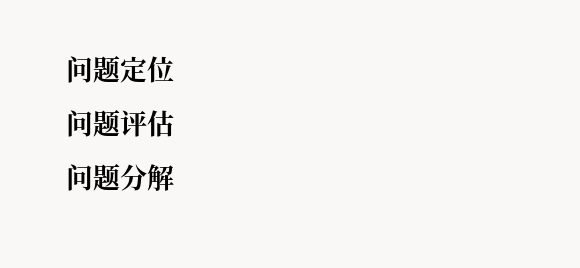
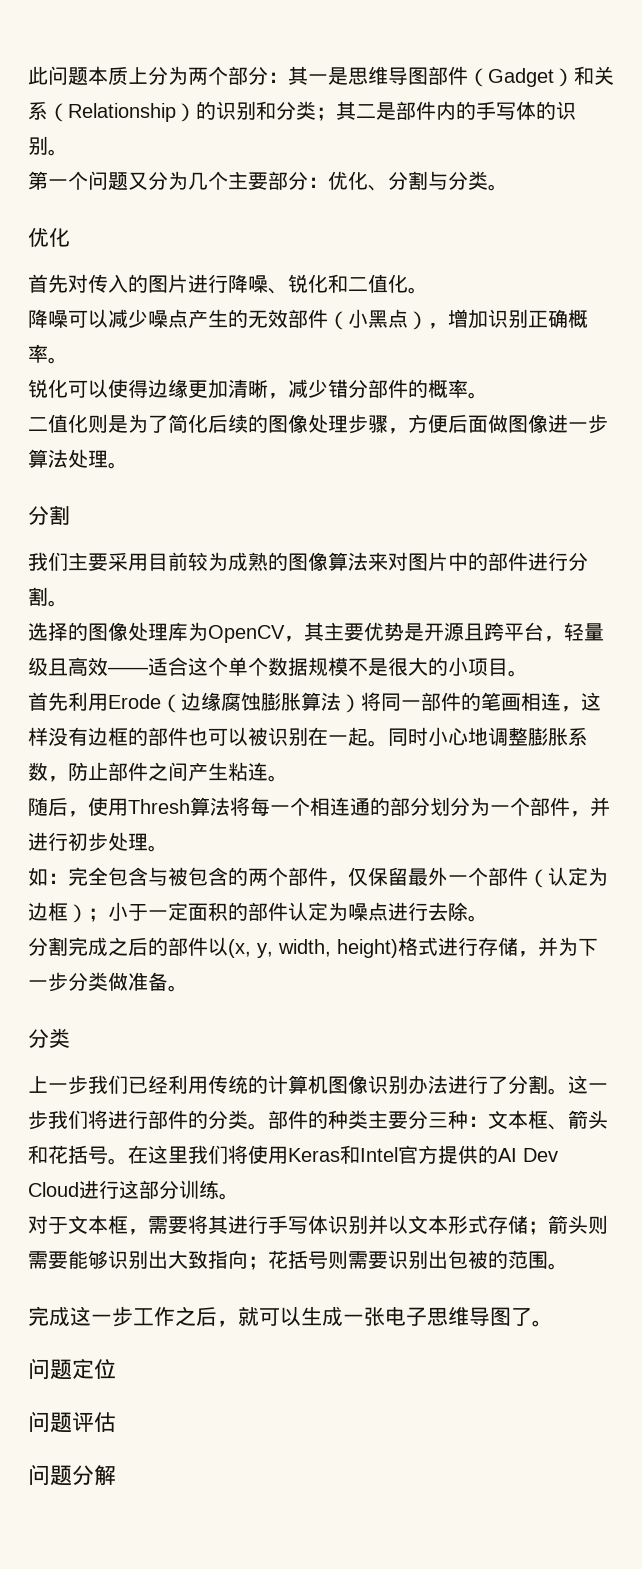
+ 此问题本质上分为两个部分：其一是思维导图部件（Gadget）和关系（Relationship）的识别和分类；其二是部件内的手写体的识别。
+ 第一个问题又分为几个主要部分：优化、分割与分类。
+ 优化
+ 首先对传入的图片进行降噪、锐化和二值化。
+ 降噪可以减少噪点产生的无效部件（小黑点），增加识别正确概率。
+ 锐化可以使得边缘更加清晰，减少错分部件的概率。
+ 二值化则是为了简化后续的图像处理步骤，方便后面做图像进一步算法处理。
+ 分割
+ 我们主要采用目前较为成熟的图像算法来对图片中的部件进行分割。
+ 选择的图像处理库为OpenCV，其主要优势是开源且跨平台，轻量级且高效——适合这个单个数据规模不是很大的小项目。
+ 首先利用Erode（边缘腐蚀膨胀算法）将同一部件的笔画相连，这样没有边框的部件也可以被识别在一起。同时小心地调整膨胀系数，防止部件之间产生粘连。
+ 随后，使用Thresh算法将每一个相连通的部分划分为一个部件，并进行初步处理。
+ 如：完全包含与被包含的两个部件，仅保留最外一个部件（认定为边框）；小于一定面积的部件认定为噪点进行去除。
+ 分割完成之后的部件以(x, y, width, height)格式进行存储，并为下一步分类做准备。
+ 分类
+ 上一步我们已经利用传统的计算机图像识别办法进行了分割。这一步我们将进行部件的分类。部件的种类主要分三种：文本框、箭头和花括号。在这里我们将使用Keras和Intel官方提供的AI Dev Cloud进行这部分训练。
+ 对于文本框，需要将其进行手写体识别并以文本形式存储；箭头则需要能够识别出大致指向；花括号则需要识别出包被的范围。
+ 完成这一步工作之后，就可以生成一张电子思维导图了。

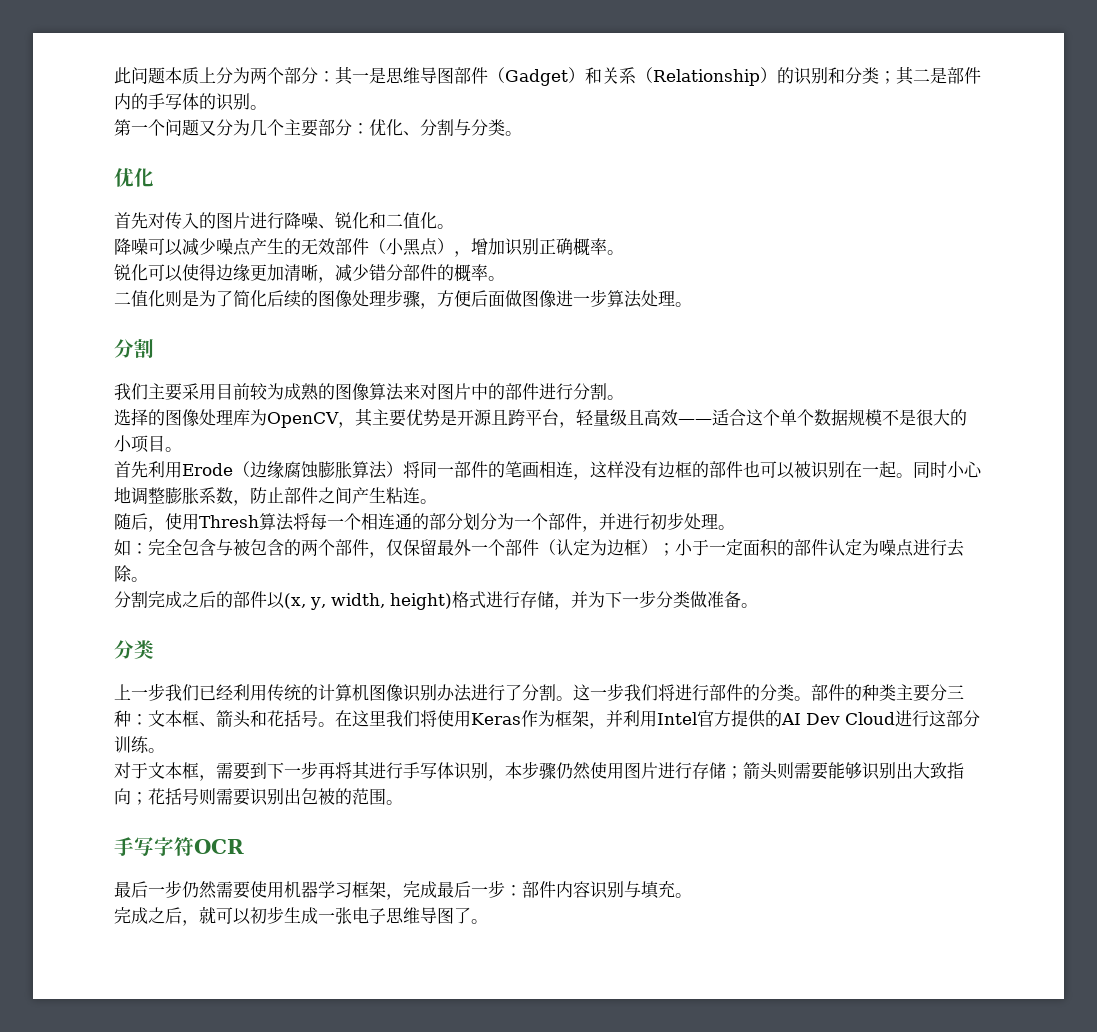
- 在这里我们将使用Keras和Intel官方提供的AI Dev Cloud进行这部分训练。
+ 在这里我们将使用Keras作为框架，并利用Intel官方提供的AI Dev Cloud进行这部分训练。
- 对于文本框，需要将其进行手写体识别并以文本形式存储；箭头则需要能够识别出大致指向；花括号则需要识别出包被的范围。
+ 对于文本框，需要到下一步再将其进行手写体识别，本步骤仍然使用图片进行存储；箭头则需要能够识别出大致指向；花括号则需要识别出包被的范围。
- 完成这一步工作之后，就可以生成一张电子思维导图了。
+ 手写字符OCR
+ 最后一步仍然需要使用机器学习框架，完成最后一步：部件内容识别与填充。
+ 完成之后，就可以初步生成一张电子思维导图了。
- 问题定位
- 问题评估
- 问题分解

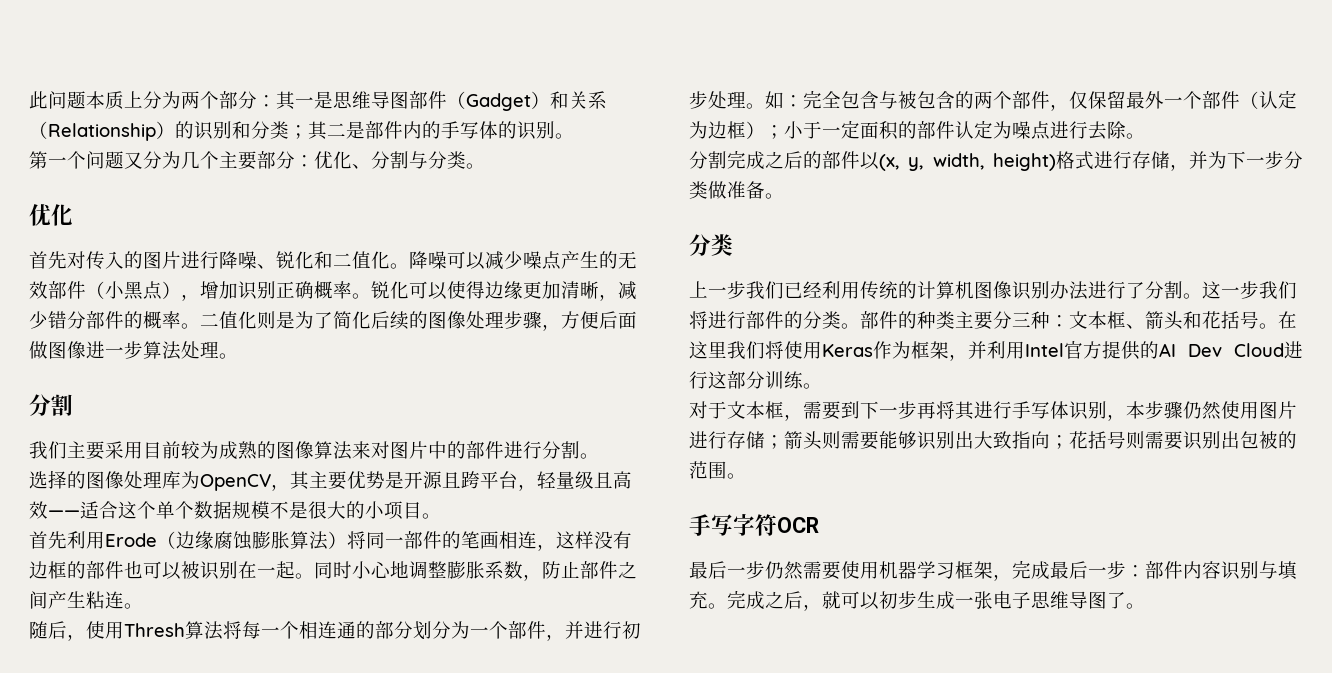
- 首先对传入的图片进行降噪、锐化和二值化。
- 降噪可以减少噪点产生的无效部件（小黑点），增加识别正确概率。
- 锐化可以使得边缘更加清晰，减少错分部件的概率。
- 二值化则是为了简化后续的图像处理步骤，方便后面做图像进一步算法处理。
+ 首先对传入的图片进行降噪、锐化和二值化。降噪可以减少噪点产生的无效部件（小黑点），增加识别正确概率。锐化可以使得边缘更加清晰，减少错分部件的概率。二值化则是为了简化后续的图像处理步骤，方便后面做图像进一步算法处理。
- 随后，使用Thresh算法将每一个相连通的部分划分为一个部件，并进行初步处理。
- 如：完全包含与被包含的两个部件，仅保留最外一个部件（认定为边框）；小于一定面积的部件认定为噪点进行去除。
+ 随后，使用Thresh算法将每一个相连通的部分划分为一个部件，并进行初步处理。如：完全包含与被包含的两个部件，仅保留最外一个部件（认定为边框）；小于一定面积的部件认定为噪点进行去除。
- 最后一步仍然需要使用机器学习框架，完成最后一步：部件内容识别与填充。
- 完成之后，就可以初步生成一张电子思维导图了。
+ 最后一步仍然需要使用机器学习框架，完成最后一步：部件内容识别与填充。完成之后，就可以初步生成一张电子思维导图了。

